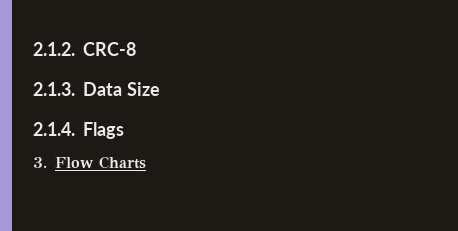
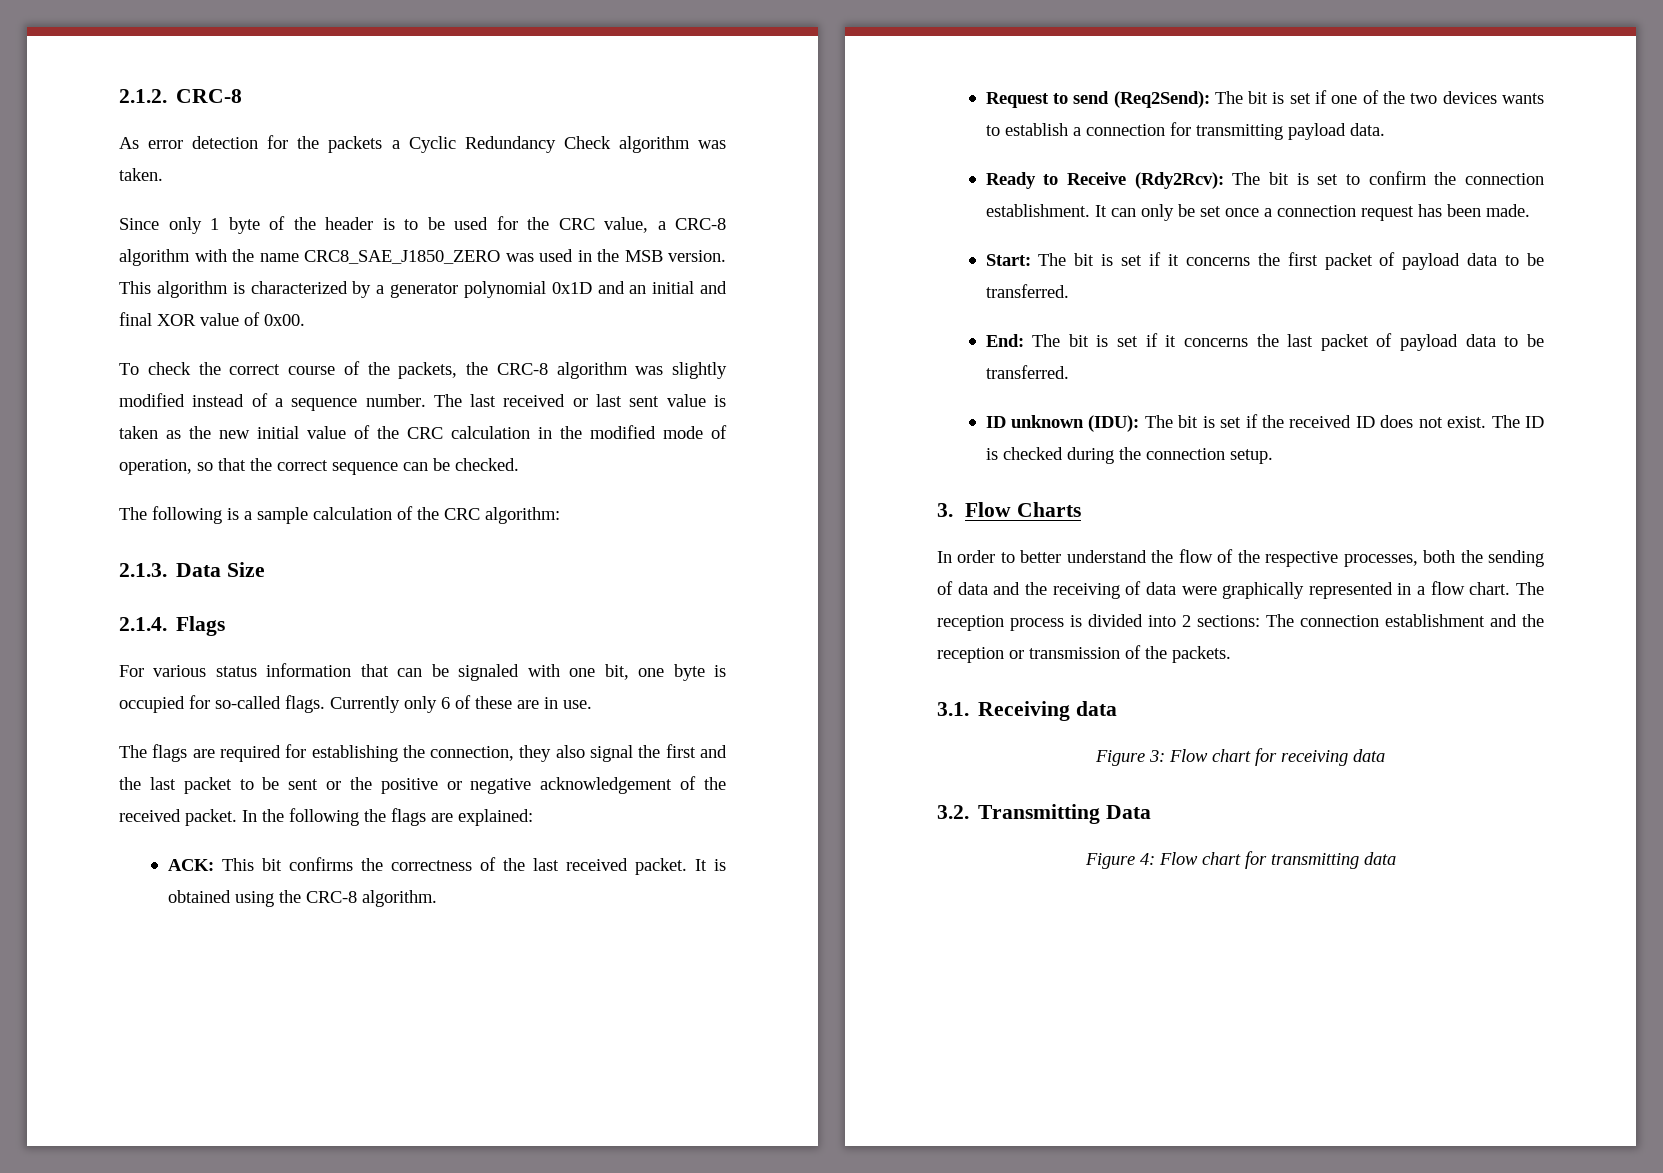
+ As error detection for the packets a Cyclic Redundancy Check algorithm was taken.
+ Since only 1 byte of the header is to be used for the CRC value, a CRC-8 algorithm with the name CRC8_SAE_J1850_ZERO was used in the MSB version. This algorithm is characterized by a generator polynomial 0x1D and an initial and final XOR value of 0x00.
+ To check the correct course of the packets, the CRC-8 algorithm was slightly modified instead of a sequence number. The last received or last sent value is taken as the new initial value of the CRC calculation in the modified mode of operation, so that the correct sequence can be checked.
+ The following is a sample calculation of the CRC algorithm:
+ For various status information that can be signaled with one bit, one byte is occupied for so-called flags. Currently only 6 of these are in use.
+ The flags are required for establishing the connection, they also signal the first and the last packet to be sent or the positive or negative acknowledgement of the received packet. In the following the flags are explained:
+ ACK: This bit confirms the correctness of the last received packet. It is obtained using the CRC-8 algorithm.
+ Request to send (Req2Send): The bit is set if one of the two devices wants to establish a connection for transmitting payload data.
+ Ready to Receive (Rdy2Rcv): The bit is set to confirm the connection establishment. It can only be set once a connection request has been made.
+ Start: The bit is set if it concerns the first packet of payload data to be transferred.
+ End: The bit is set if it concerns the last packet of payload data to be transferred.
+ ID unknown (IDU): The bit is set if the received ID does not exist. The ID is checked during the connection setup.
  3. Flow Charts
+ In order to better understand the flow of the respective processes, both the sending of data and the receiving of data were graphically represented in a flow chart. The reception process is divided into 2 sections: The connection establishment and the reception or transmission of the packets.
+ 3.1. Receiving data
+ Figure 3: Flow chart for receiving data
+ 3.2. Transmitting Data
+ Figure 4: Flow chart for transmitting data

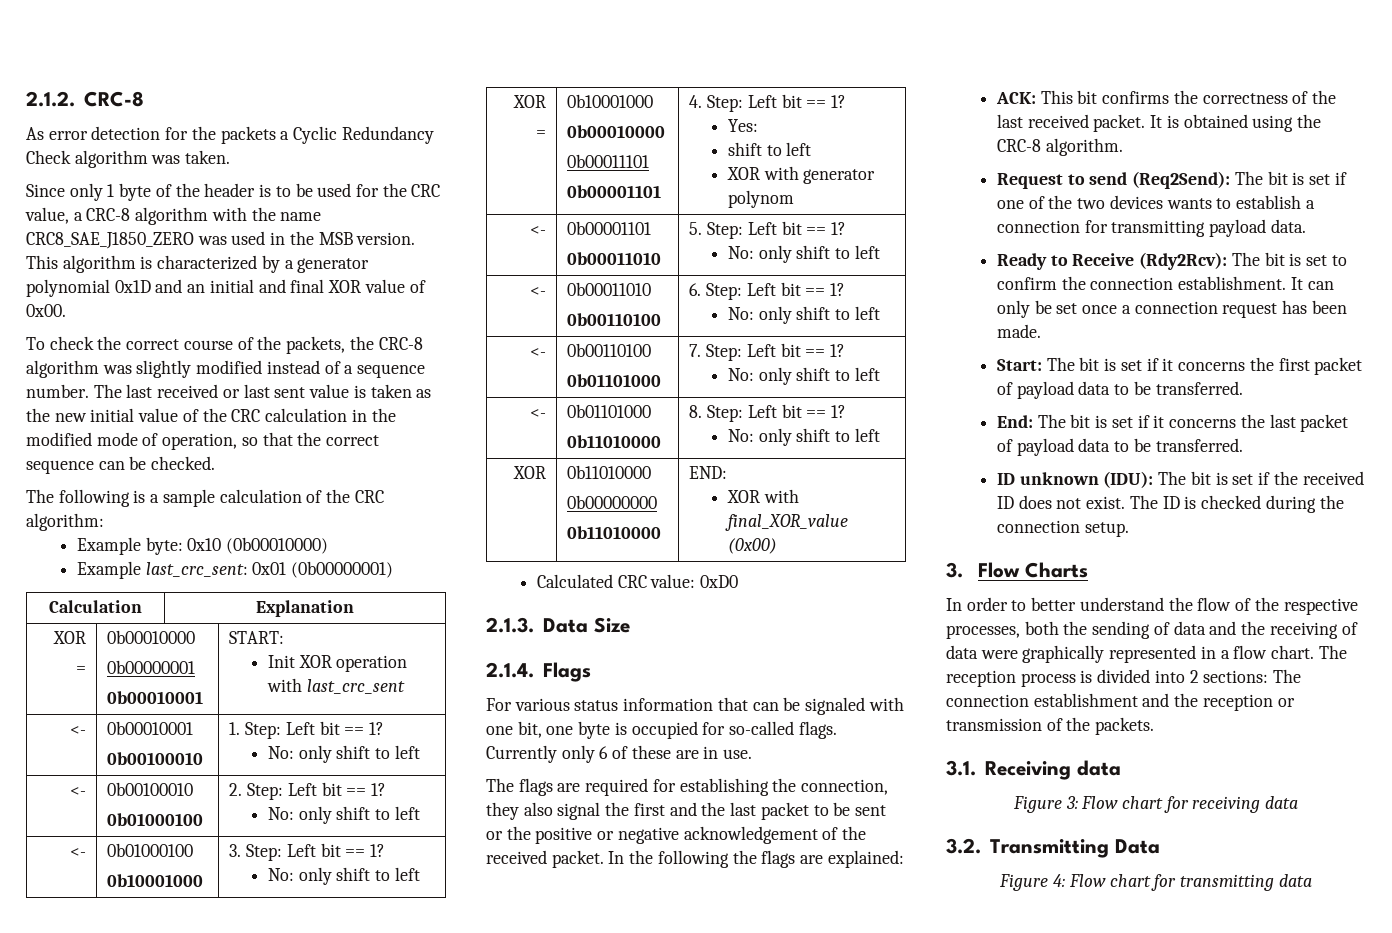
+ Example byte: 0x10 (0b00010000)
+ Example last_crc_sent: 0x01 (0b00000001)
+ Calculation | Explanation
+ XOR
+ = | 0b00010000
+ 0b00000001
+ 0b00010001 | START:
+ Init XOR operation with last_crc_sent
+ <- | 0b00010001
+ 0b00100010 | 1. Step: Left bit == 1?
+ No: only shift to left
+ <- | 0b00100010
+ 0b01000100 | 2. Step: Left bit == 1?
+ No: only shift to left
+ <- | 0b01000100
+ 0b10001000 | 3. Step: Left bit == 1?
+ No: only shift to left
+ XOR
+ = | 0b10001000
+ 0b00010000
+ 0b00011101
+ 0b00001101 | 4. Step: Left bit == 1?
+ Yes:
+ shift to left
+ XOR with generator polynom
+ <- | 0b00001101
+ 0b00011010 | 5. Step: Left bit == 1?
+ No: only shift to left
+ <- | 0b00011010
+ 0b00110100 | 6. Step: Left bit == 1?
+ No: only shift to left
+ <- | 0b00110100
+ 0b01101000 | 7. Step: Left bit == 1?
+ No: only shift to left
+ <- | 0b01101000
+ 0b11010000 | 8. Step: Left bit == 1?
+ No: only shift to left
+ XOR | 0b11010000
+ 0b00000000
+ 0b11010000 | END:
+ XOR with final_XOR_value (0x00)
+ Calculated CRC value: 0xD0

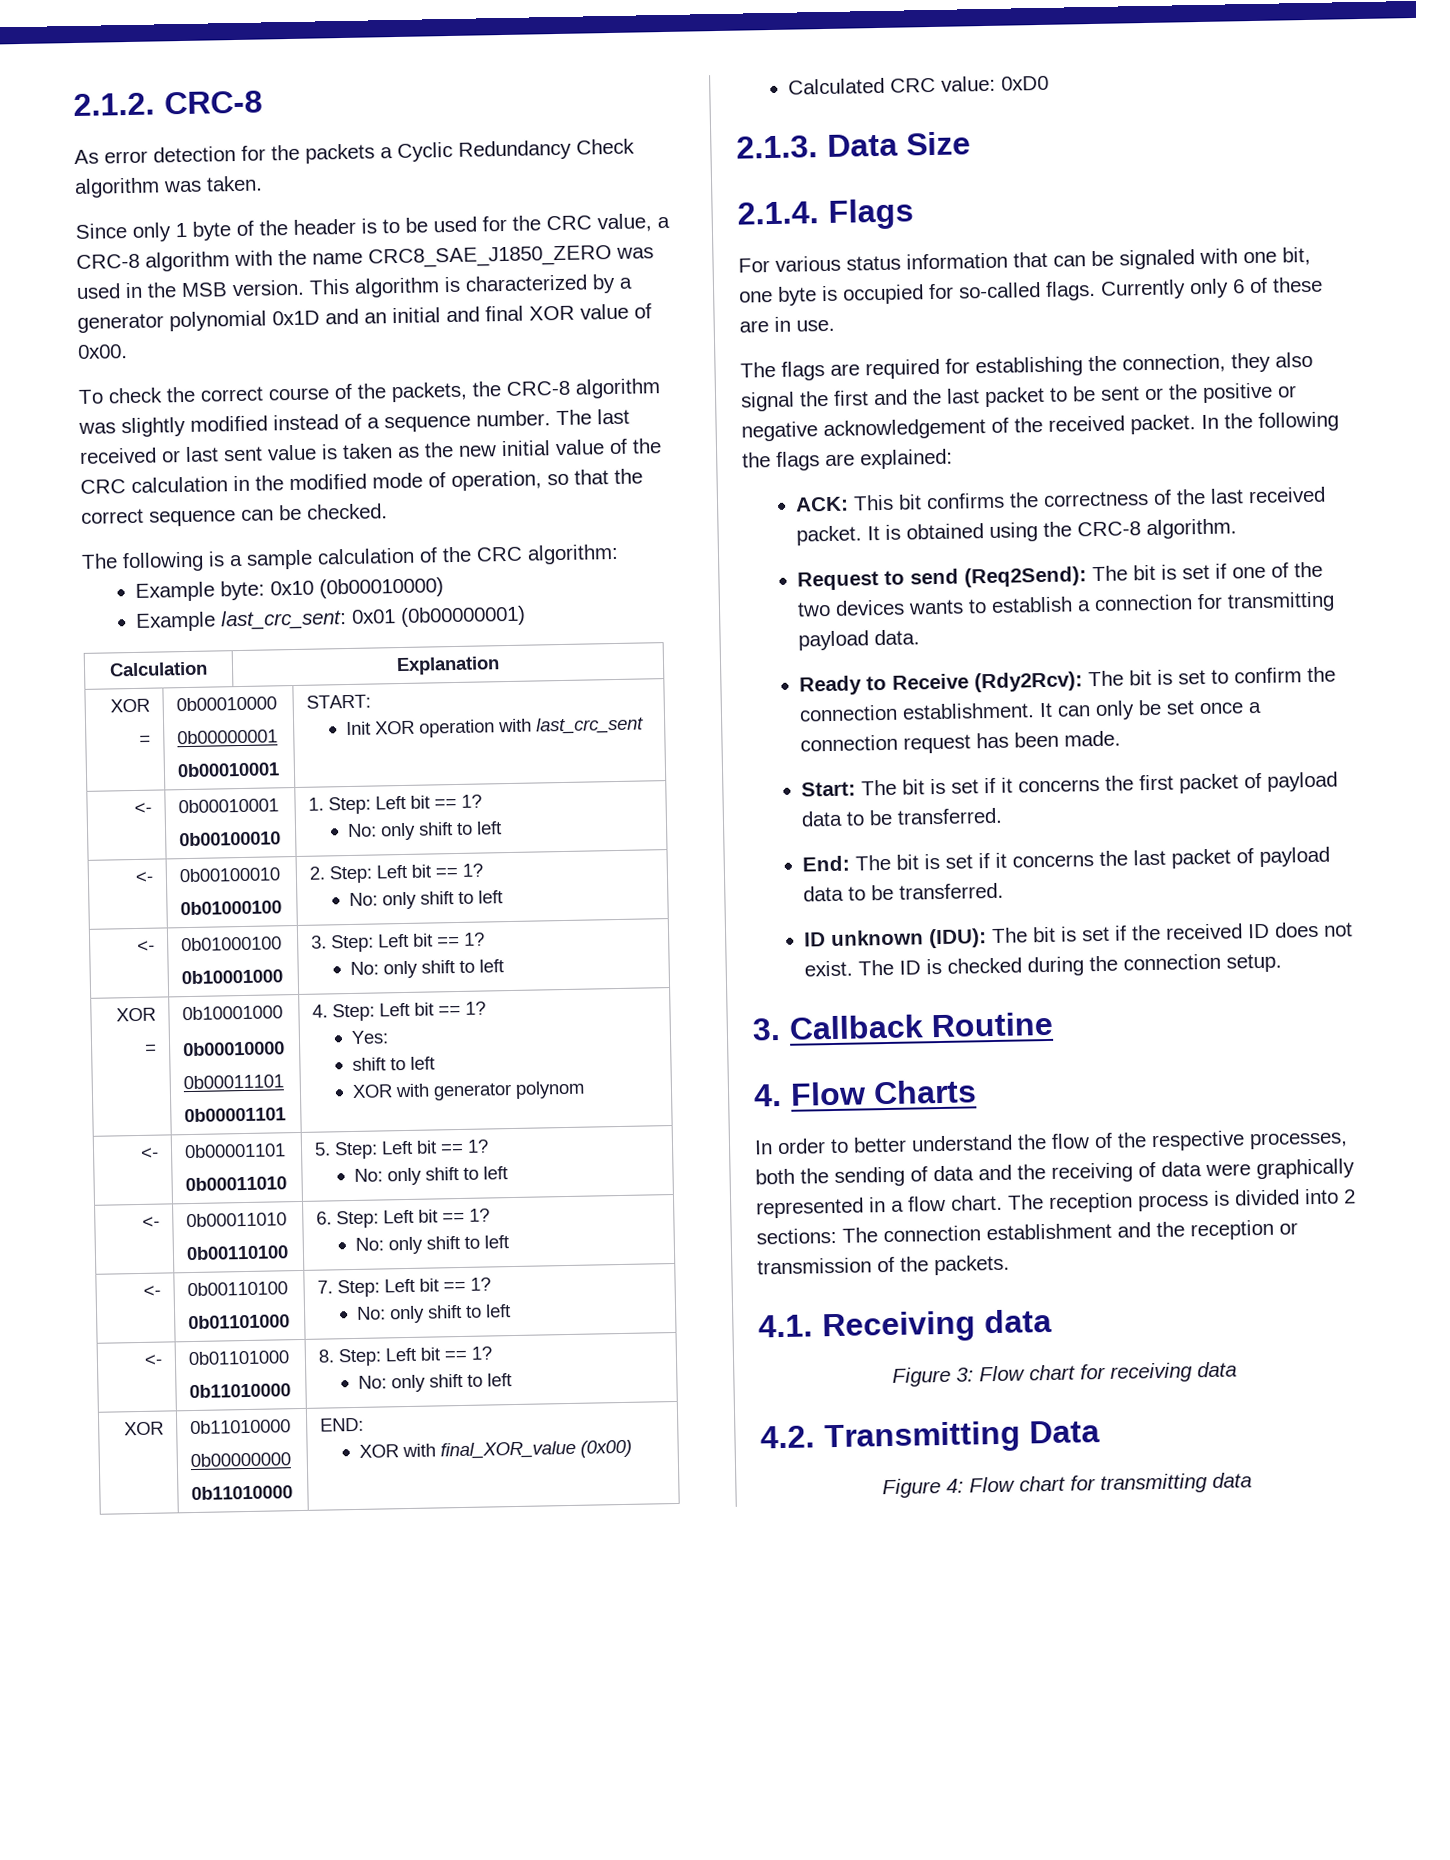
- 3. Flow Charts
+ 3. Callback Routine
+ 4. Flow Charts
- 3.1. Receiving data
+ 4.1. Receiving data
- 3.2. Transmitting Data
+ 4.2. Transmitting Data

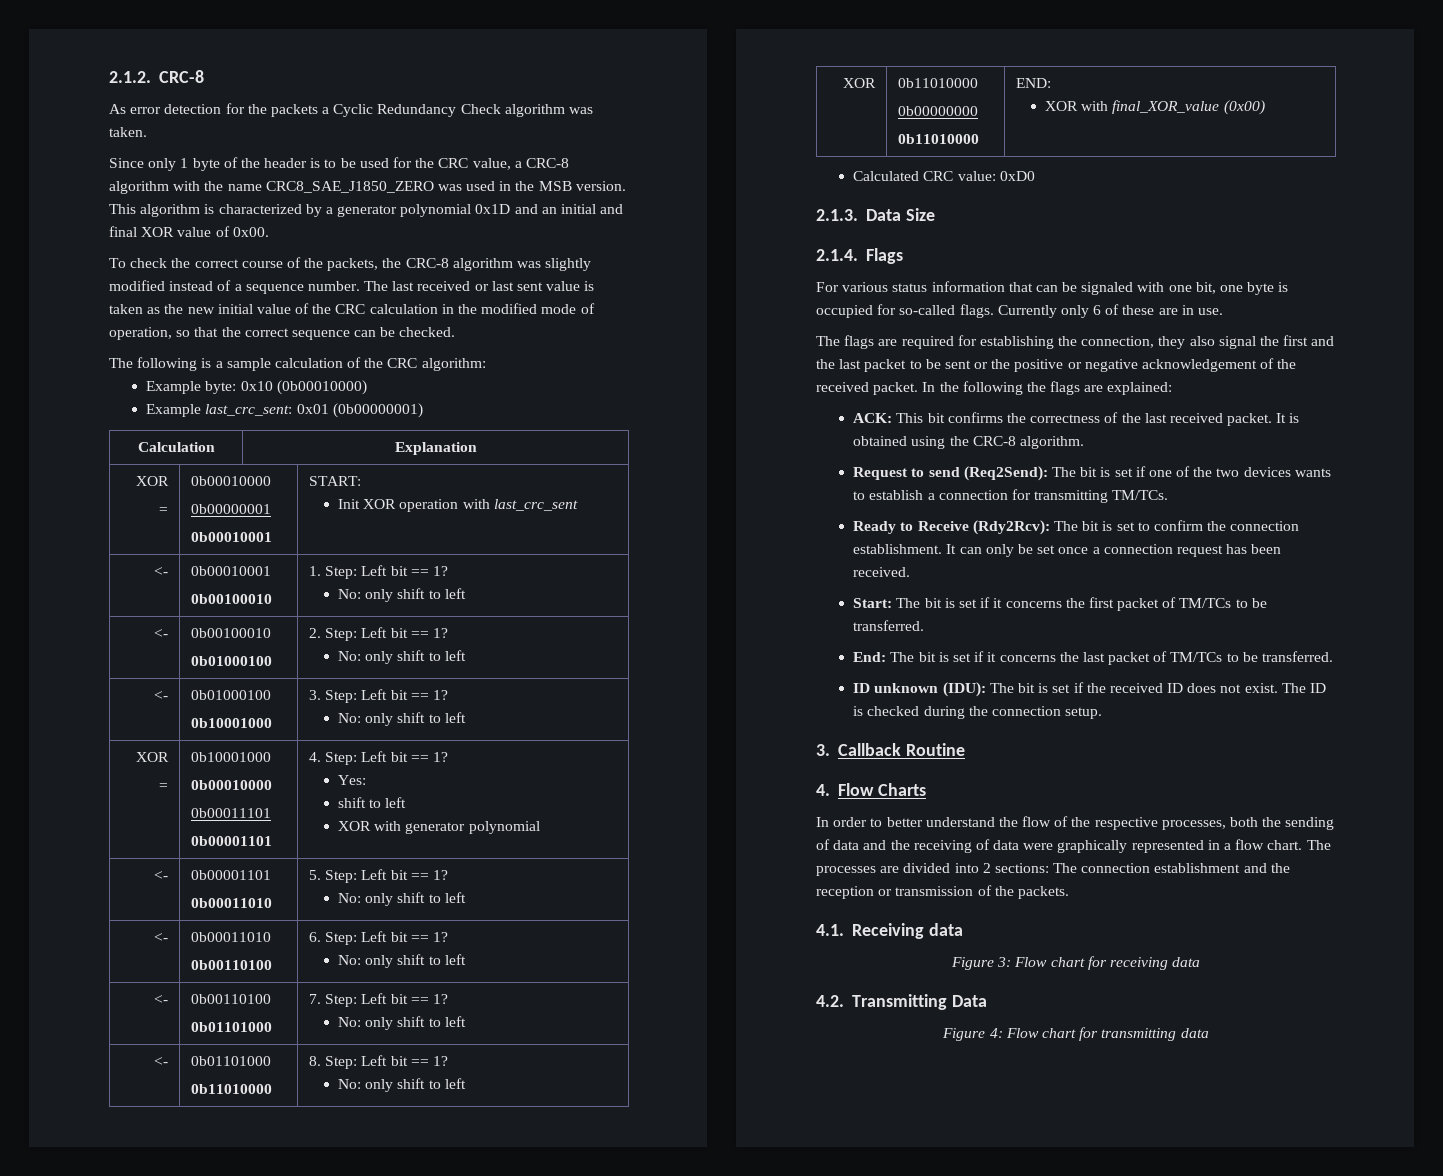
  <- | 0b01000100
  0b10001000 | 3. Step: Left bit == 1?
  No: only shift to left
  XOR
  = | 0b10001000
  0b00010000
  0b00011101
  0b00001101 | 4. Step: Left bit == 1?
  Yes:
  shift to left
- XOR with generator polynom
+ XOR with generator polynomial
- Request to send (Req2Send): The bit is set if one of the two devices wants to establish a connection for transmitting payload data.
+ Request to send (Req2Send): The bit is set if one of the two devices wants to establish a connection for transmitting TM/TCs.
- It can only be set once a connection request has been made.
+ It can only be set once a connection request has been received.
- Start: The bit is set if it concerns the first packet of payload data to be transferred.
+ Start: The bit is set if it concerns the first packet of TM/TCs to be transferred.
- End: The bit is set if it concerns the last packet of payload data to be transferred.
+ End: The bit is set if it concerns the last packet of TM/TCs to be transferred.
- The reception process is divided into 2 sections: The connection establishment and the reception or transmission of the packets.
+ The processes are divided into 2 sections: The connection establishment and the reception or transmission of the packets.

